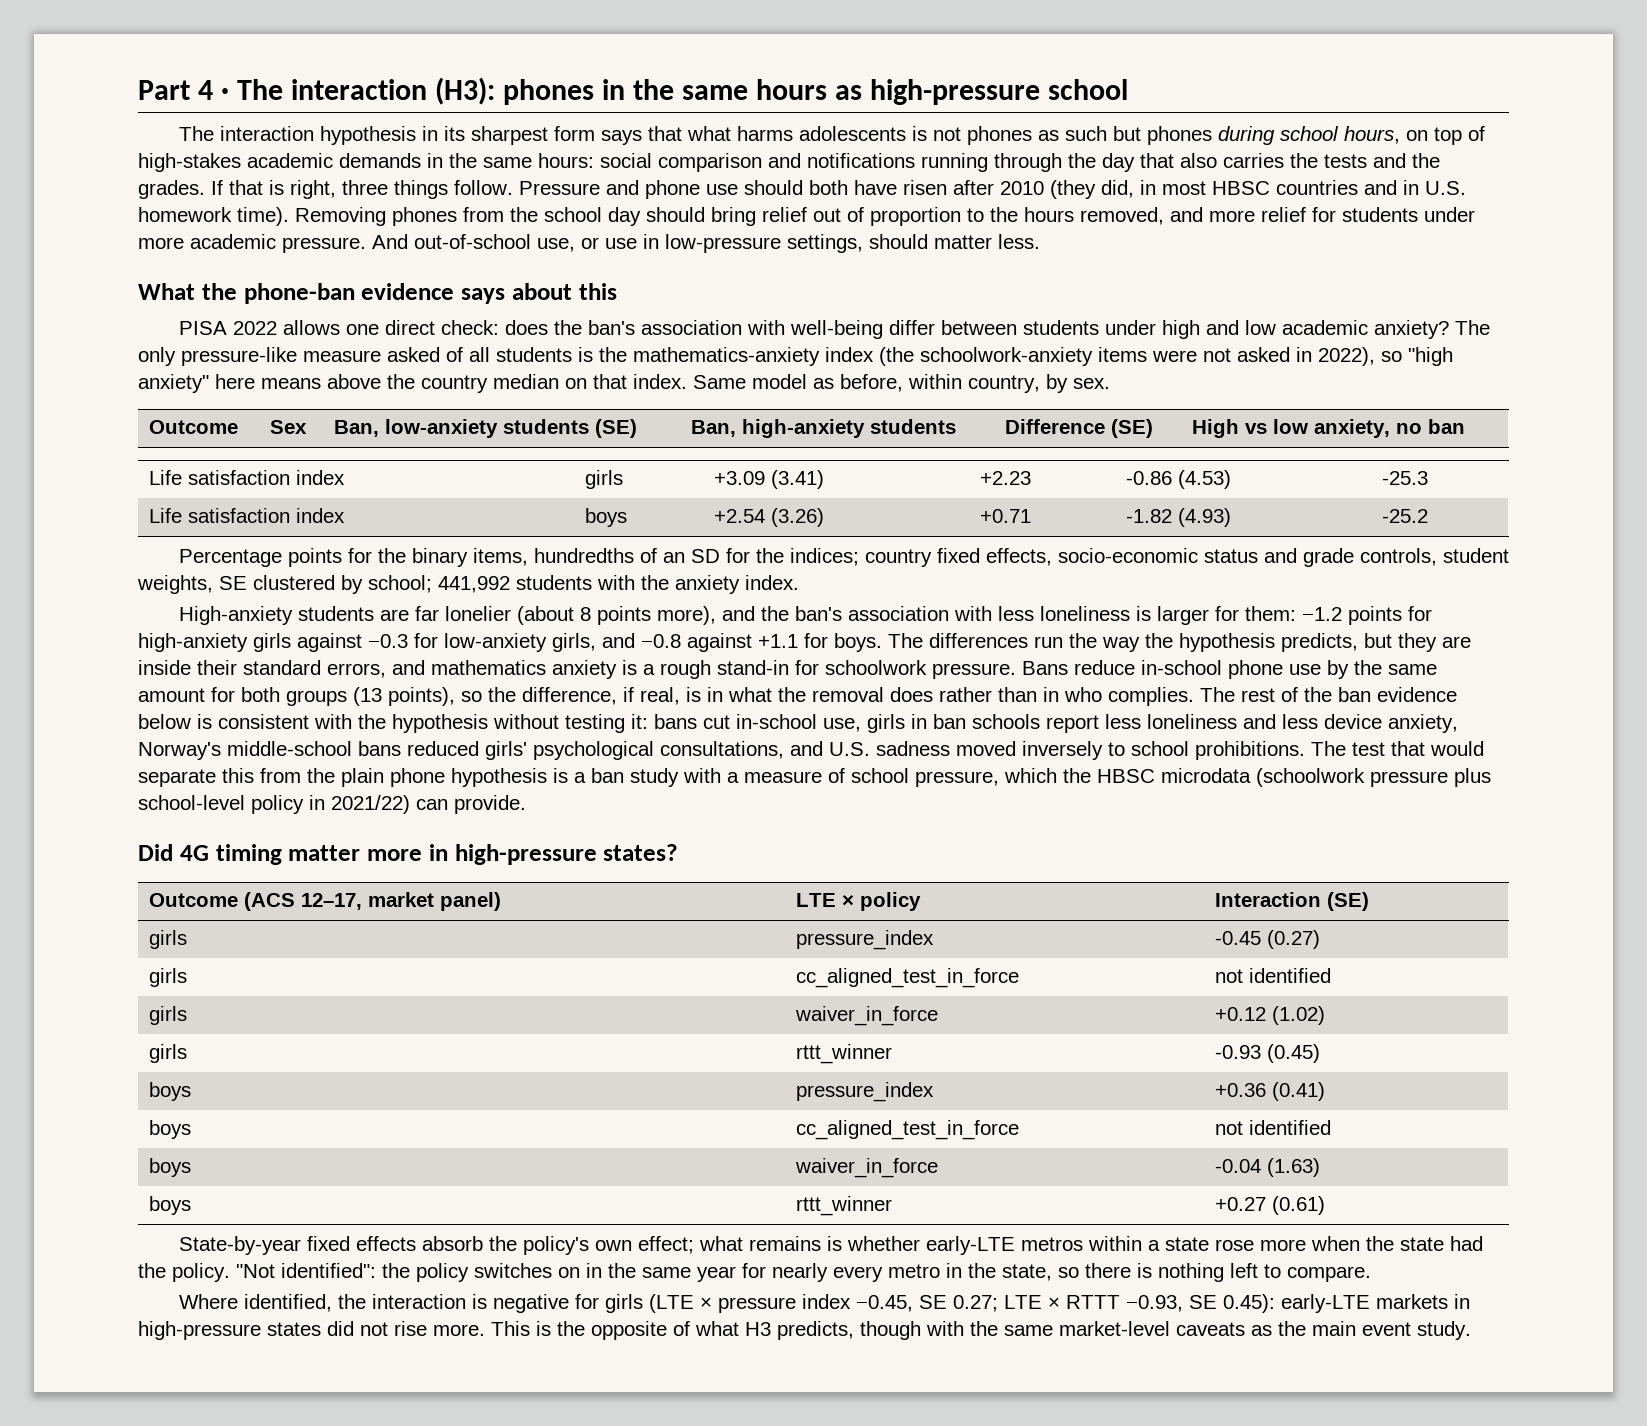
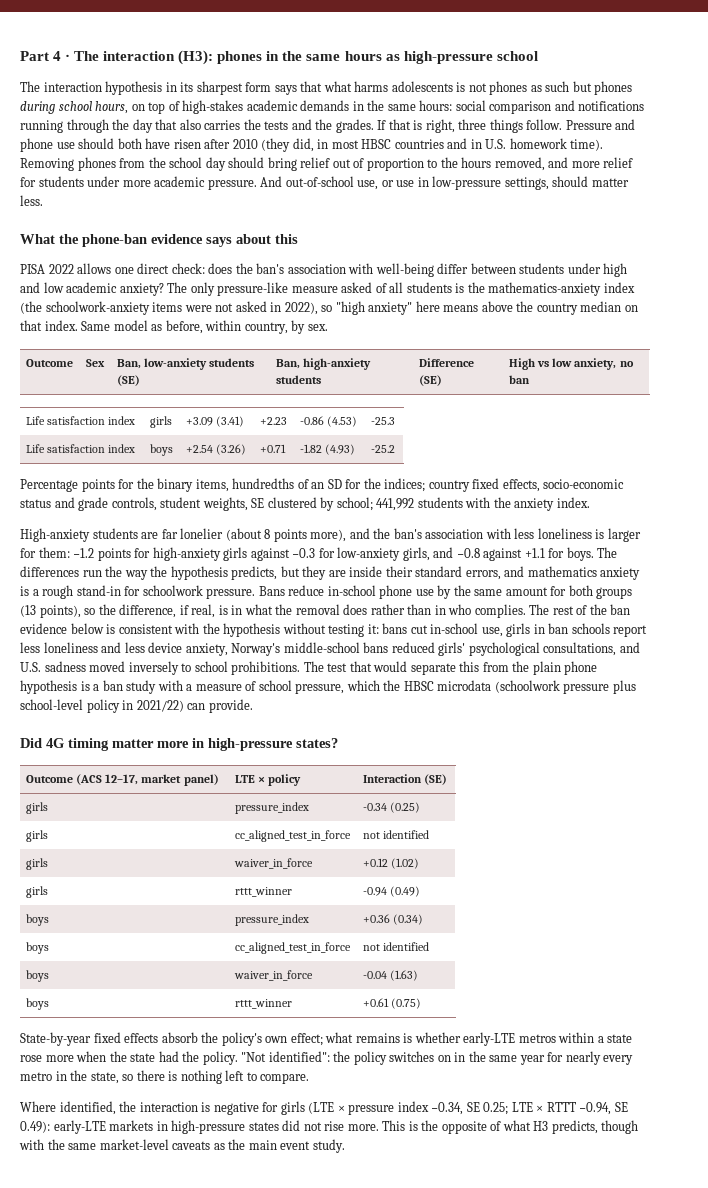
- girls | pressure_index | -0.45 (0.27)
+ girls | pressure_index | -0.34 (0.25)
- girls | rttt_winner | -0.93 (0.45)
+ girls | rttt_winner | -0.94 (0.49)
- boys | pressure_index | +0.36 (0.41)
+ boys | pressure_index | +0.36 (0.34)
- boys | rttt_winner | +0.27 (0.61)
+ boys | rttt_winner | +0.61 (0.75)
- Where identified, the interaction is negative for girls (LTE × pressure index −0.45, SE 0.27; LTE × RTTT −0.93, SE 0.45): early-LTE markets in high-pressure states did not rise more.
+ Where identified, the interaction is negative for girls (LTE × pressure index −0.34, SE 0.25; LTE × RTTT −0.94, SE 0.49): early-LTE markets in high-pressure states did not rise more.

